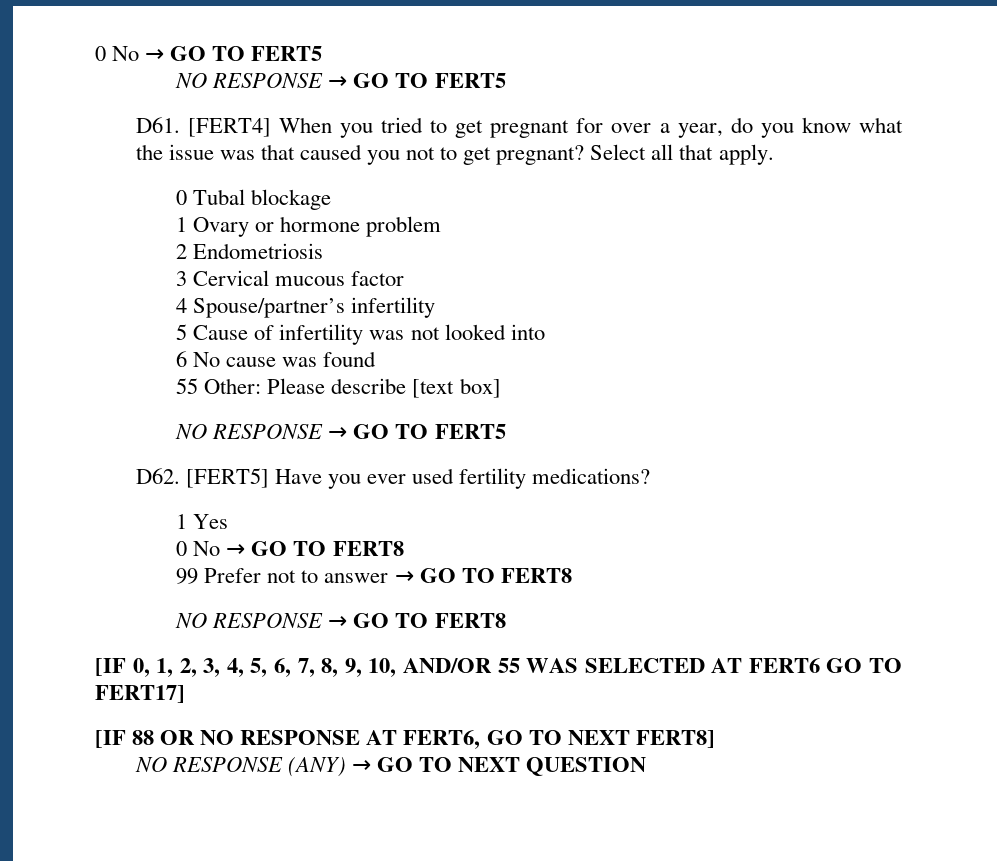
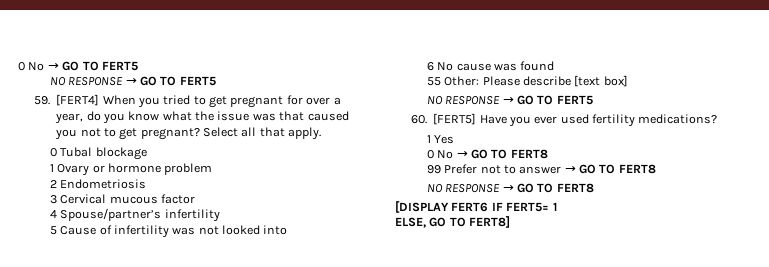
- D61. [FERT4] When you tried to get pregnant for over a year, do you know what the issue was that caused you not to get pregnant?
+ 59. [FERT4] When you tried to get pregnant for over a year, do you know what the issue was that caused you not to get pregnant?
- D62. [FERT5] Have you ever used fertility medications?
+ 60. [FERT5] Have you ever used fertility medications?
- [IF 0, 1, 2, 3, 4, 5, 6, 7, 8, 9, 10, AND/OR 55 WAS SELECTED AT FERT6 GO TO FERT17]
- [IF 88 OR NO RESPONSE AT FERT6, GO TO NEXT FERT8]
- NO RESPONSE (ANY) → GO TO NEXT QUESTION
+ [DISPLAY FERT6 IF FERT5= 1
+ ELSE, GO TO FERT8]

